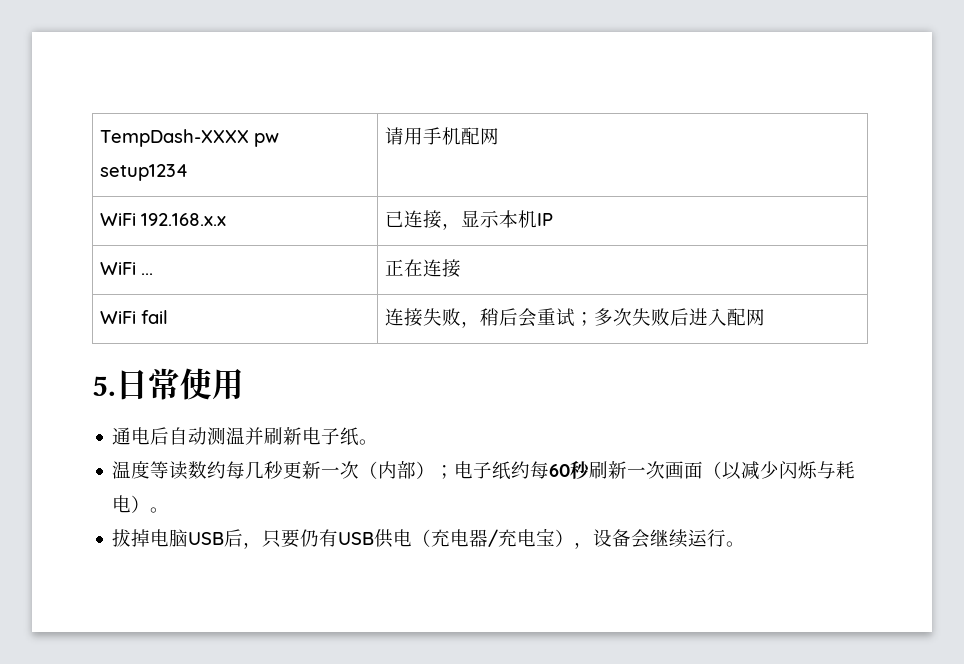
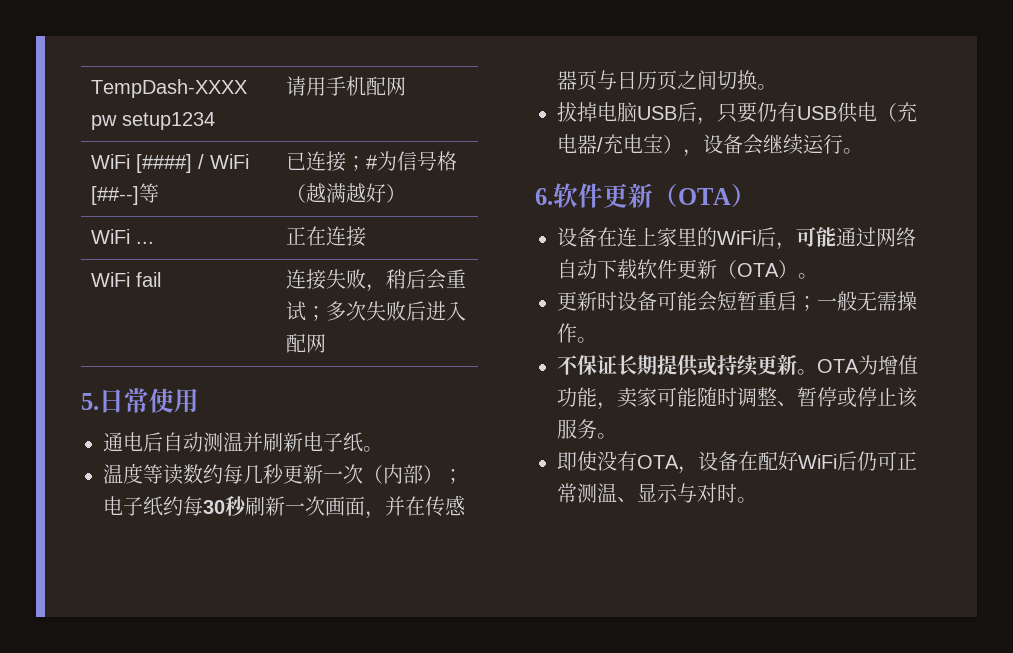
- WiFi 192.168.x.x | 已连接，显示本机IP
+ WiFi [####] / WiFi [##--]等 | 已连接；#为信号格（越满越好）
- 温度等读数约每几秒更新一次（内部）；电子纸约每60秒刷新一次画面（以减少闪烁与耗电）。
+ 温度等读数约每几秒更新一次（内部）；电子纸约每30秒刷新一次画面，并在传感器页与日历页之间切换。
+ 6.软件更新（OTA）
+ 设备在连上家里的WiFi后，可能通过网络自动下载软件更新（OTA）。
+ 更新时设备可能会短暂重启；一般无需操作。
+ 不保证长期提供或持续更新。OTA为增值功能，卖家可能随时调整、暂停或停止该服务。
+ 即使没有OTA，设备在配好WiFi后仍可正常测温、显示与对时。

